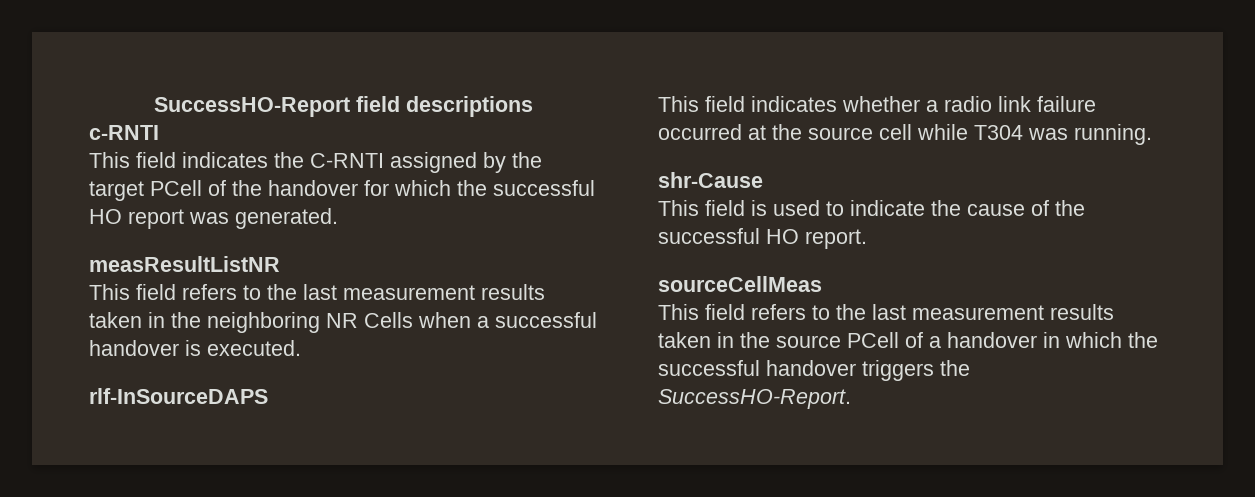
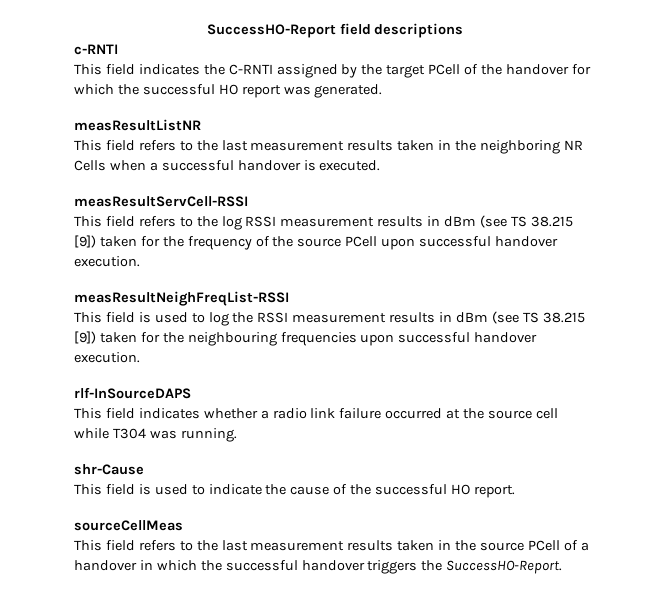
+ measResultServCell-RSSI
+ This field refers to the log RSSI measurement results in dBm (see TS 38.215 [9]) taken for the frequency of the source PCell upon successful handover execution.
+ measResultNeighFreqList-RSSI
+ This field is used to log the RSSI measurement results in dBm (see TS 38.215 [9]) taken for the neighbouring frequencies upon successful handover execution.

